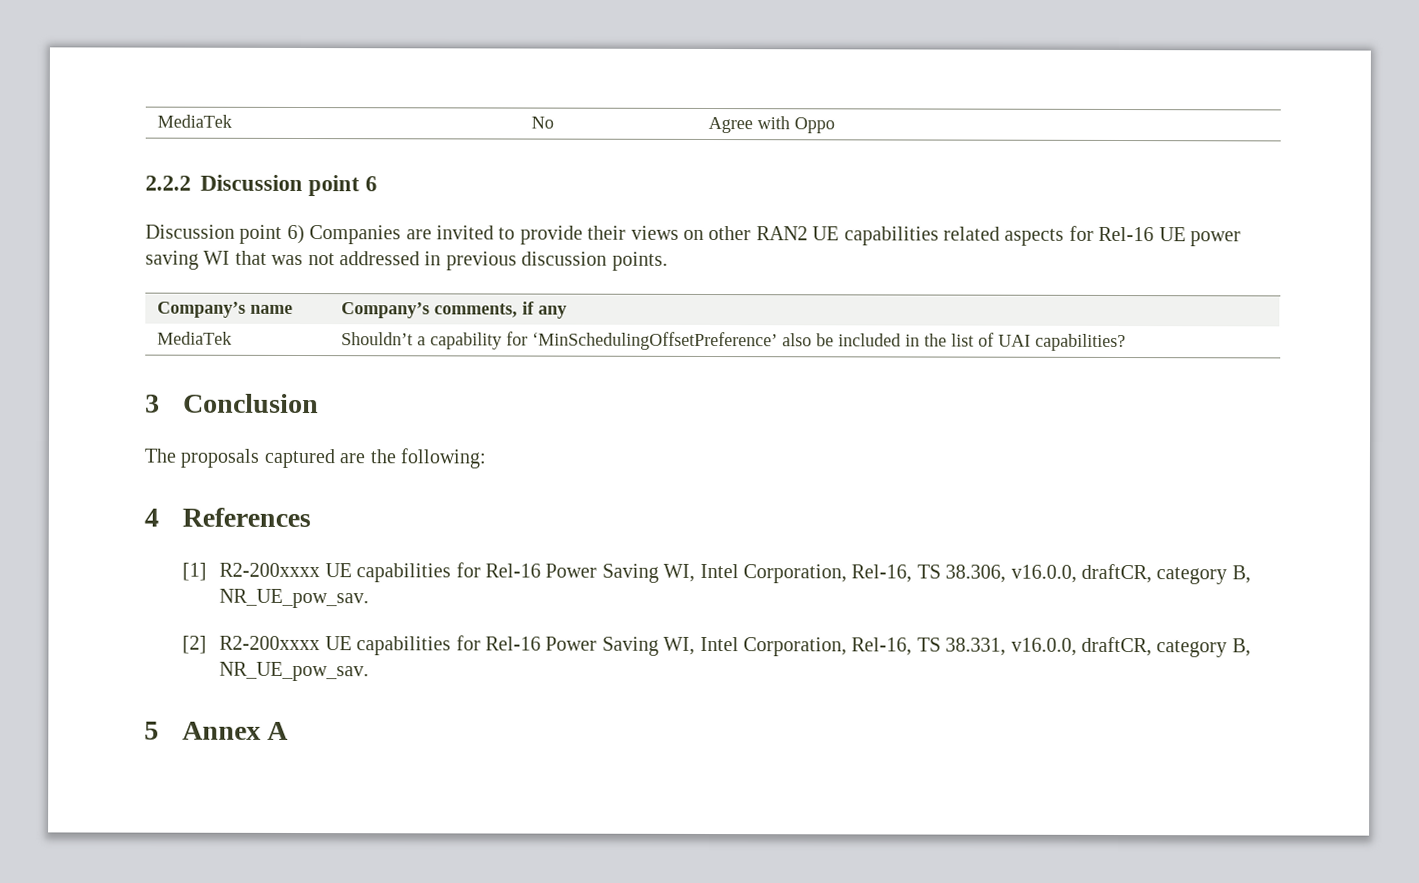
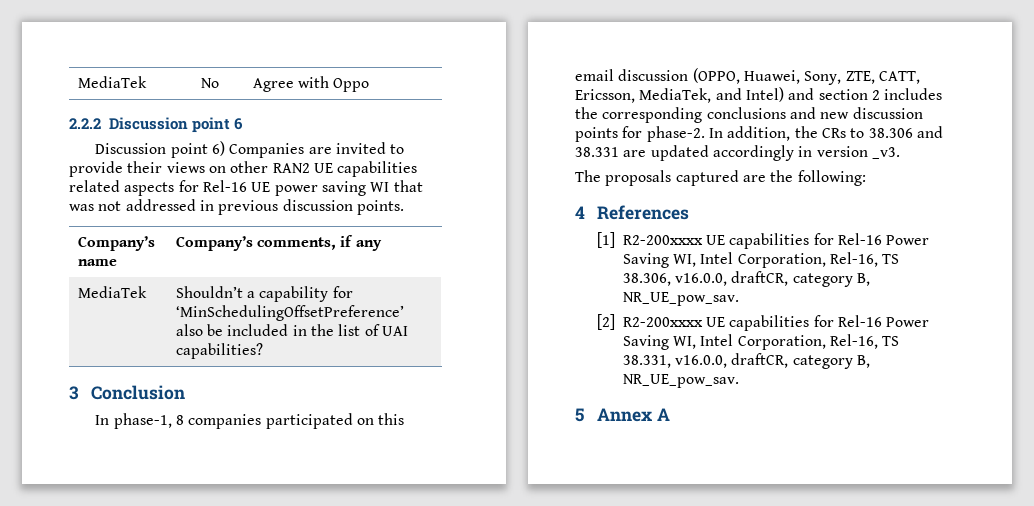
+ In phase-1, 8 companies participated on this email discussion (OPPO, Huawei, Sony, ZTE, CATT, Ericsson, MediaTek, and Intel) and section 2 includes the corresponding conclusions and new discussion points for phase-2. In addition, the CRs to 38.306 and 38.331 are updated accordingly in version _v3.

